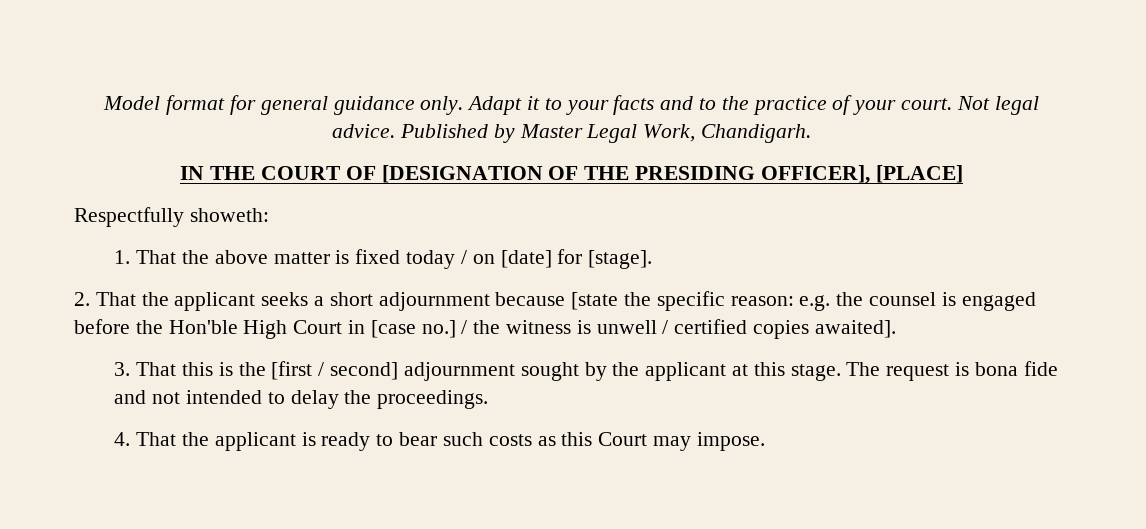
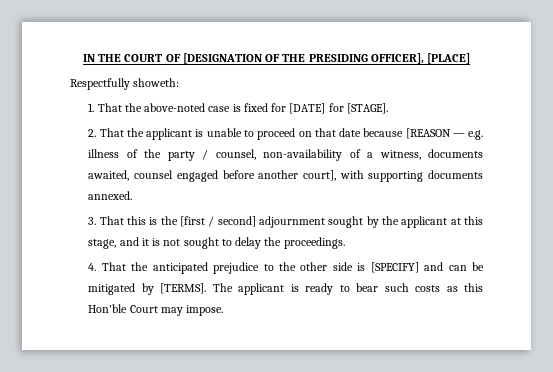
- Model format for general guidance only. Adapt it to your facts and to the practice of your court. Not legal advice. Published by Master Legal Work, Chandigarh.
- 1. That the above matter is fixed today / on [date] for [stage].
- 2. That the applicant seeks a short adjournment because [state the specific reason: e.g. the counsel is engaged before the Hon'ble High Court in [case no.] / the witness is unwell / certified copies awaited].
+ 1. That the above-noted case is fixed for [DATE] for [STAGE].
+ 2. That the applicant is unable to proceed on that date because [REASON — e.g. illness of the party / counsel, non-availability of a witness, documents awaited, counsel engaged before another court], with supporting documents annexed.
- 3. That this is the [first / second] adjournment sought by the applicant at this stage. The request is bona fide and not intended to delay the proceedings.
+ 3. That this is the [first / second] adjournment sought by the applicant at this stage, and it is not sought to delay the proceedings.
- 4. That the applicant is ready to bear such costs as this Court may impose.
+ 4. That the anticipated prejudice to the other side is [SPECIFY] and can be mitigated by [TERMS]. The applicant is ready to bear such costs as this Hon'ble Court may impose.

